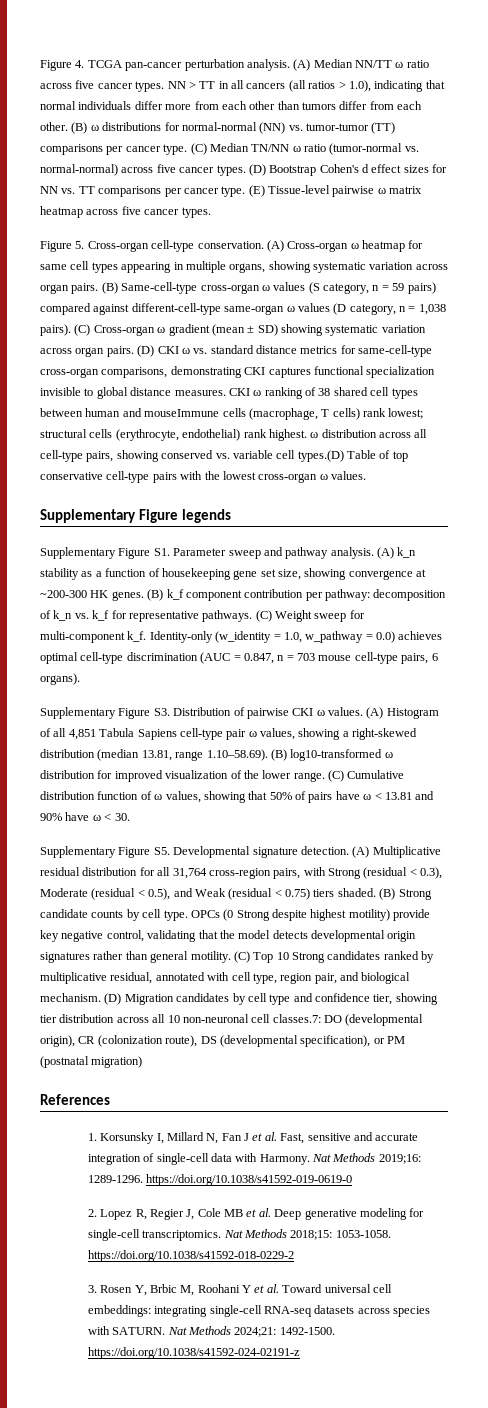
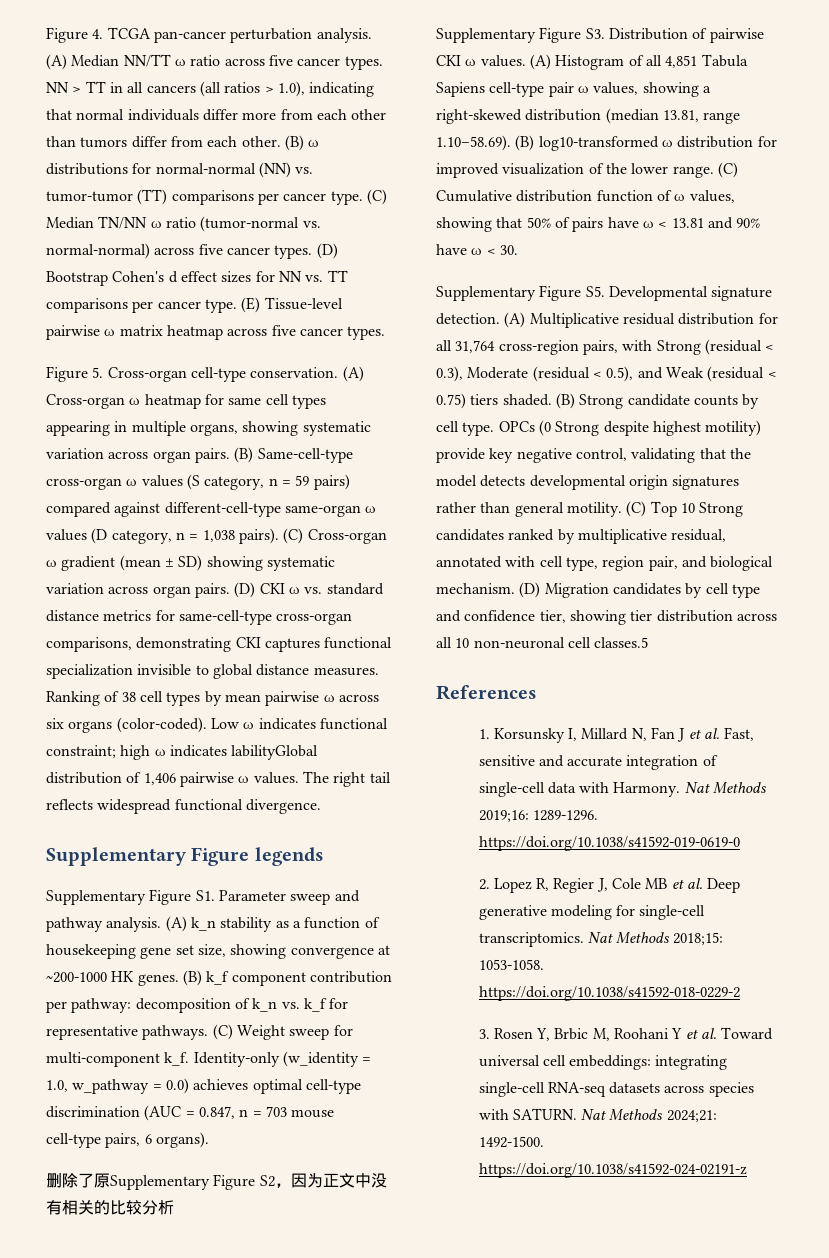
- CKI ω ranking of 38 shared cell types between human and mouseImmune cells (macrophage, T cells) rank lowest; structural cells (erythrocyte, endothelial) rank highest. ω distribution across all cell-type pairs, showing conserved vs. variable cell types.(D) Table of top conservative cell-type pairs with the lowest cross-organ ω values.
+ Ranking of 38 cell types by mean pairwise ω across six organs (color-coded). Low ω indicates functional constraint; high ω indicates labilityGlobal distribution of 1,406 pairwise ω values. The right tail reflects widespread functional divergence.
- (A) k_n stability as a function of housekeeping gene set size, showing convergence at ~200-300 HK genes.
+ (A) k_n stability as a function of housekeeping gene set size, showing convergence at ~200-1000 HK genes.
+ 删除了原Supplementary Figure S2，因为正文中没有相关的比较分析
- (D) Migration candidates by cell type and confidence tier, showing tier distribution across all 10 non-neuronal cell classes.7: DO (developmental origin), CR (colonization route), DS (developmental specification), or PM (postnatal migration)
+ (D) Migration candidates by cell type and confidence tier, showing tier distribution across all 10 non-neuronal cell classes.5

